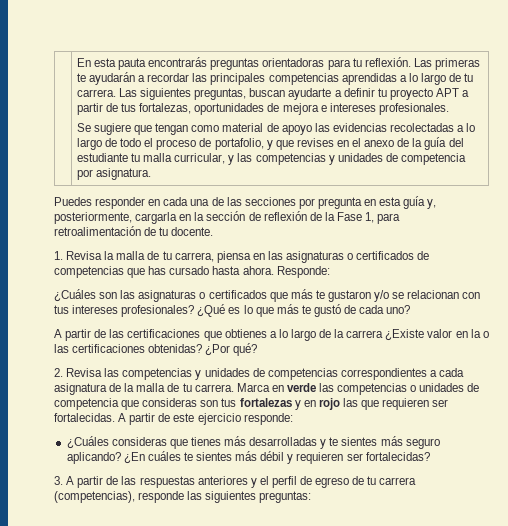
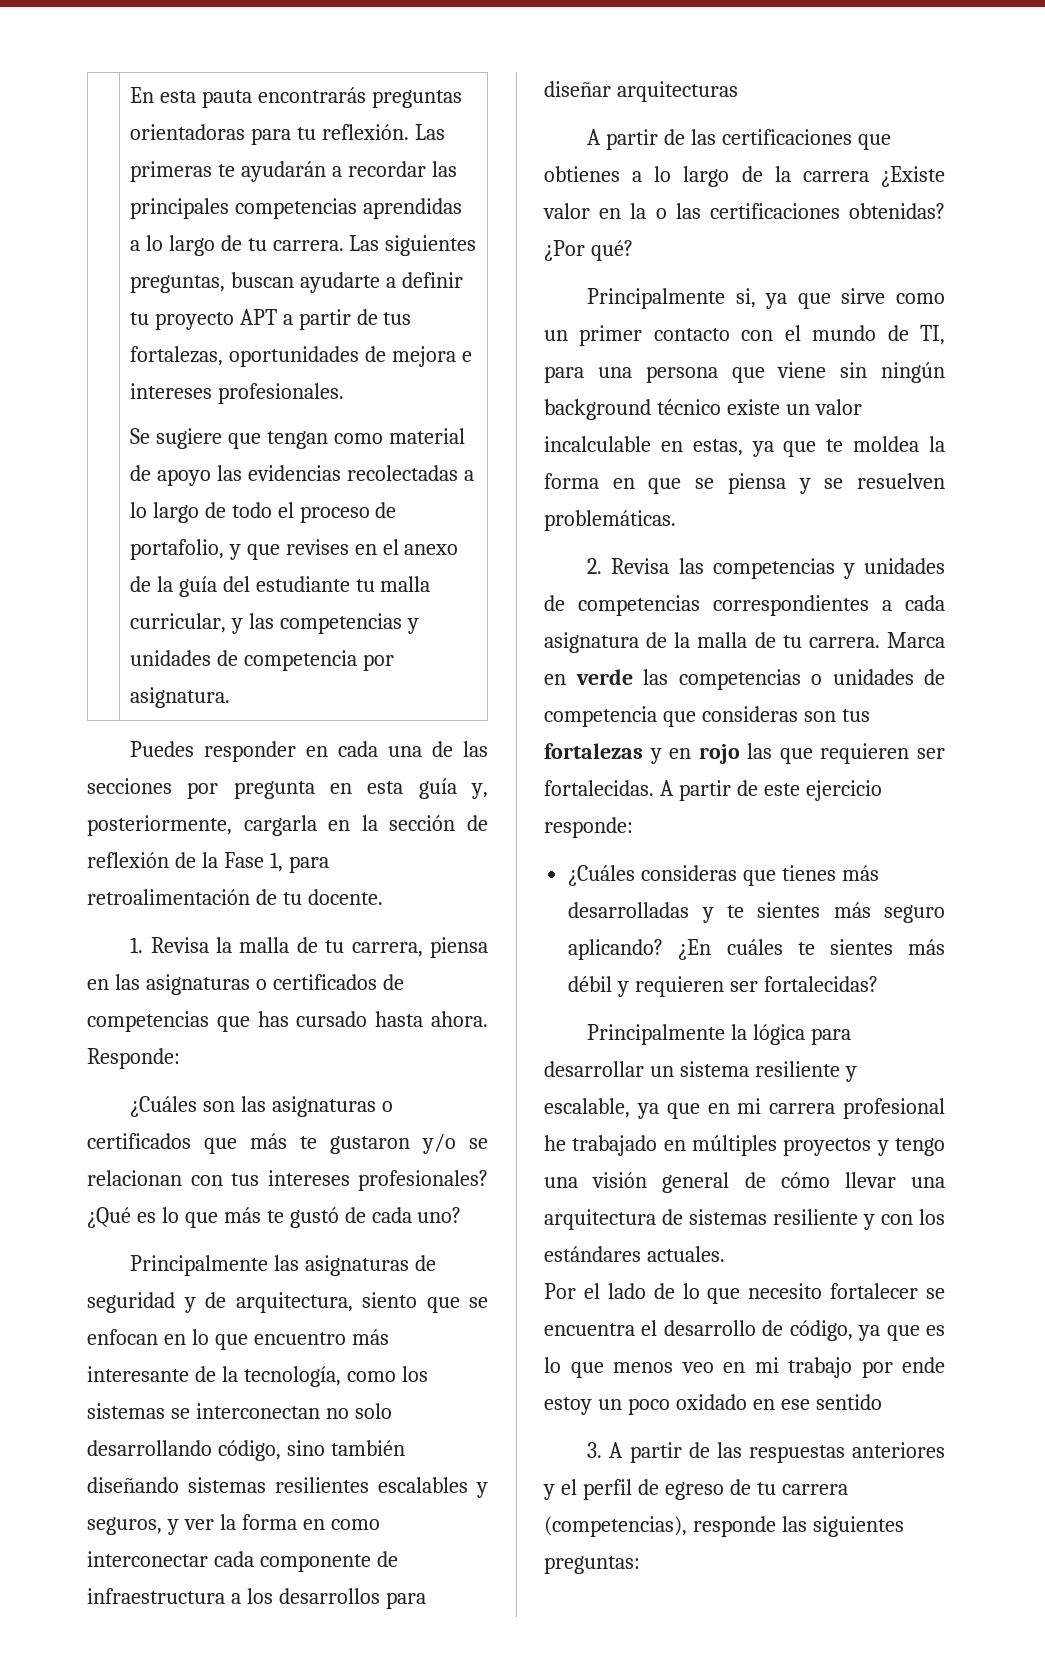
+ Principalmente las asignaturas de seguridad y de arquitectura, siento que se enfocan en lo que encuentro más interesante de la tecnología, como los sistemas se interconectan no solo desarrollando código, sino también diseñando sistemas resilientes escalables y seguros, y ver la forma en como interconectar cada componente de infraestructura a los desarrollos para diseñar arquitecturas
+ Principalmente si, ya que sirve como un primer contacto con el mundo de TI, para una persona que viene sin ningún background técnico existe un valor incalculable en estas, ya que te moldea la forma en que se piensa y se resuelven problemáticas.
+ Principalmente la lógica para desarrollar un sistema resiliente y escalable, ya que en mi carrera profesional he trabajado en múltiples proyectos y tengo una visión general de cómo llevar una arquitectura de sistemas resiliente y con los estándares actuales.
+ Por el lado de lo que necesito fortalecer se encuentra el desarrollo de código, ya que es lo que menos veo en mi trabajo por ende estoy un poco oxidado en ese sentido

